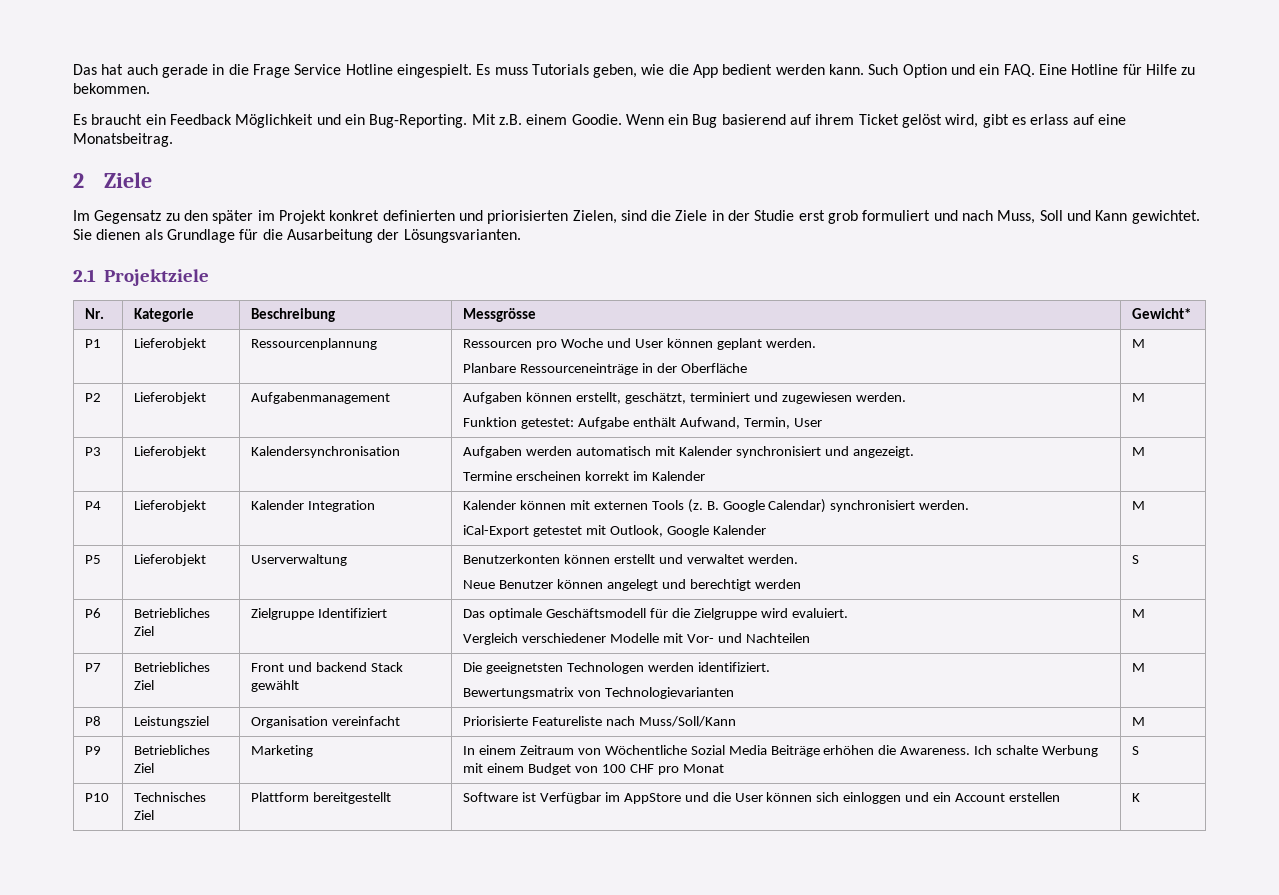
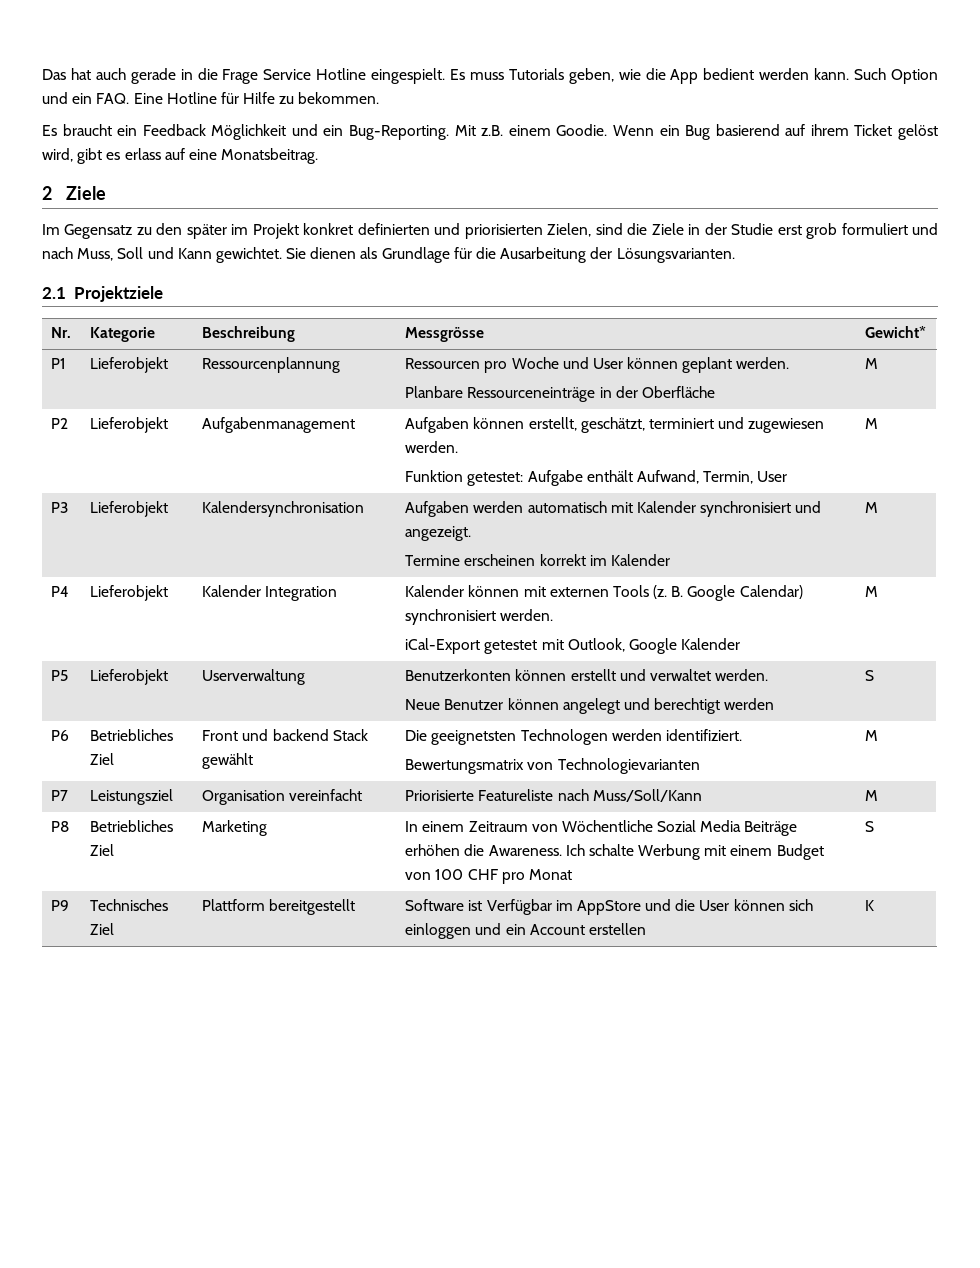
- P6 | Betriebliches Ziel | Zielgruppe Identifiziert | Das optimale Geschäftsmodell für die Zielgruppe wird evaluiert.
- Vergleich verschiedener Modelle mit Vor- und Nachteilen | M
- P7 | Betriebliches Ziel | Front und backend Stack gewählt | Die geeignetsten Technologen werden identifiziert.
+ P6 | Betriebliches Ziel | Front und backend Stack gewählt | Die geeignetsten Technologen werden identifiziert.
- P8 | Leistungsziel | Organisation vereinfacht | Priorisierte Featureliste nach Muss/Soll/Kann | M
+ P7 | Leistungsziel | Organisation vereinfacht | Priorisierte Featureliste nach Muss/Soll/Kann | M
- P9 | Betriebliches Ziel | Marketing | In einem Zeitraum von Wöchentliche Sozial Media Beiträge erhöhen die Awareness. Ich schalte Werbung mit einem Budget von 100 CHF pro Monat | S
+ P8 | Betriebliches Ziel | Marketing | In einem Zeitraum von Wöchentliche Sozial Media Beiträge erhöhen die Awareness. Ich schalte Werbung mit einem Budget von 100 CHF pro Monat | S
- P10 | Technisches Ziel | Plattform bereitgestellt | Software ist Verfügbar im AppStore und die User können sich einloggen und ein Account erstellen | K
+ P9 | Technisches Ziel | Plattform bereitgestellt | Software ist Verfügbar im AppStore und die User können sich einloggen und ein Account erstellen | K

